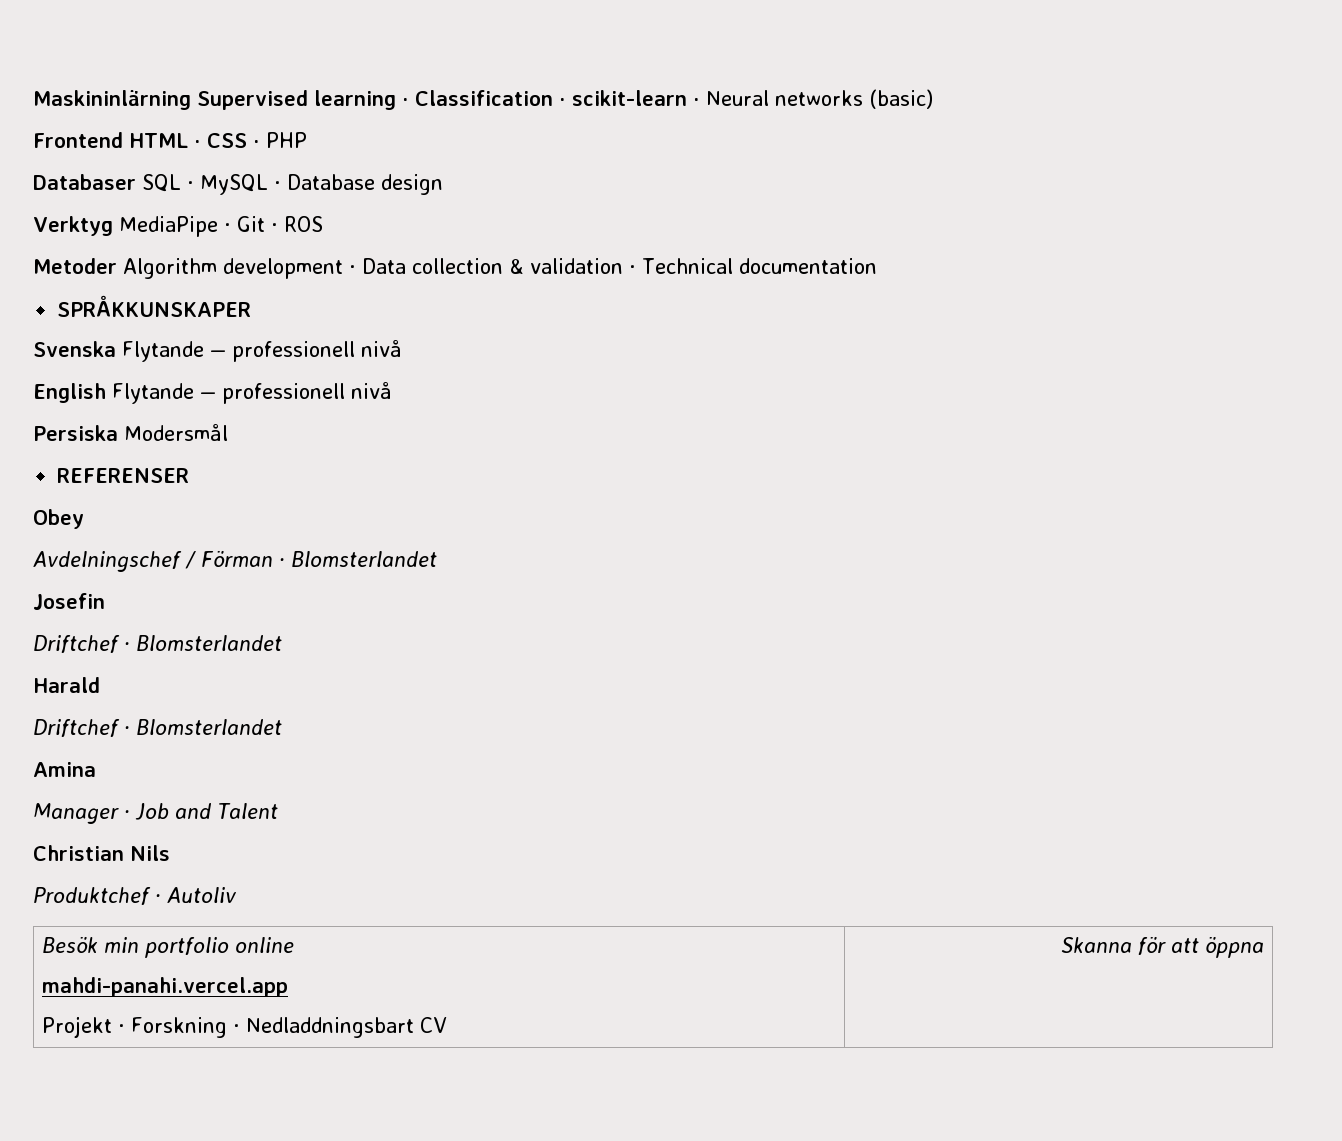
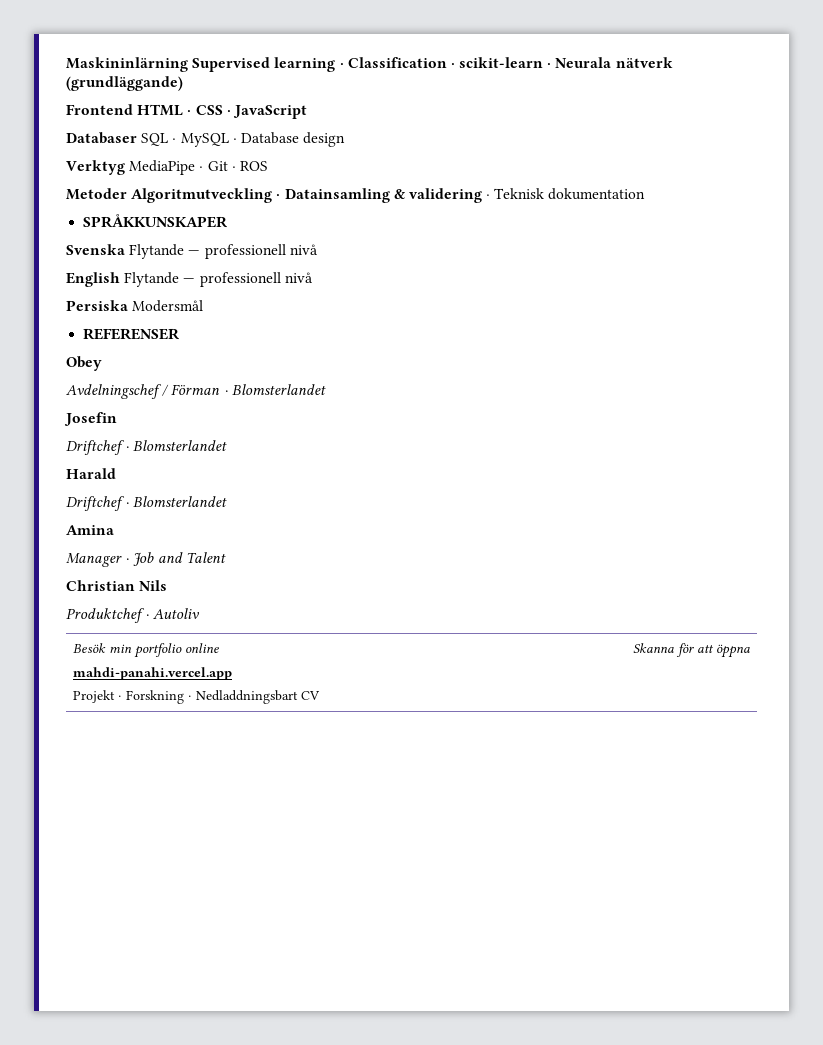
- Maskininlärning Supervised learning · Classification · scikit-learn · Neural networks (basic)
+ Maskininlärning Supervised learning · Classification · scikit-learn · Neurala nätverk (grundläggande)
- Frontend HTML · CSS · PHP
+ Frontend HTML · CSS · JavaScript
- Metoder Algorithm development · Data collection & validation · Technical documentation
+ Metoder Algoritmutveckling · Datainsamling & validering · Teknisk dokumentation

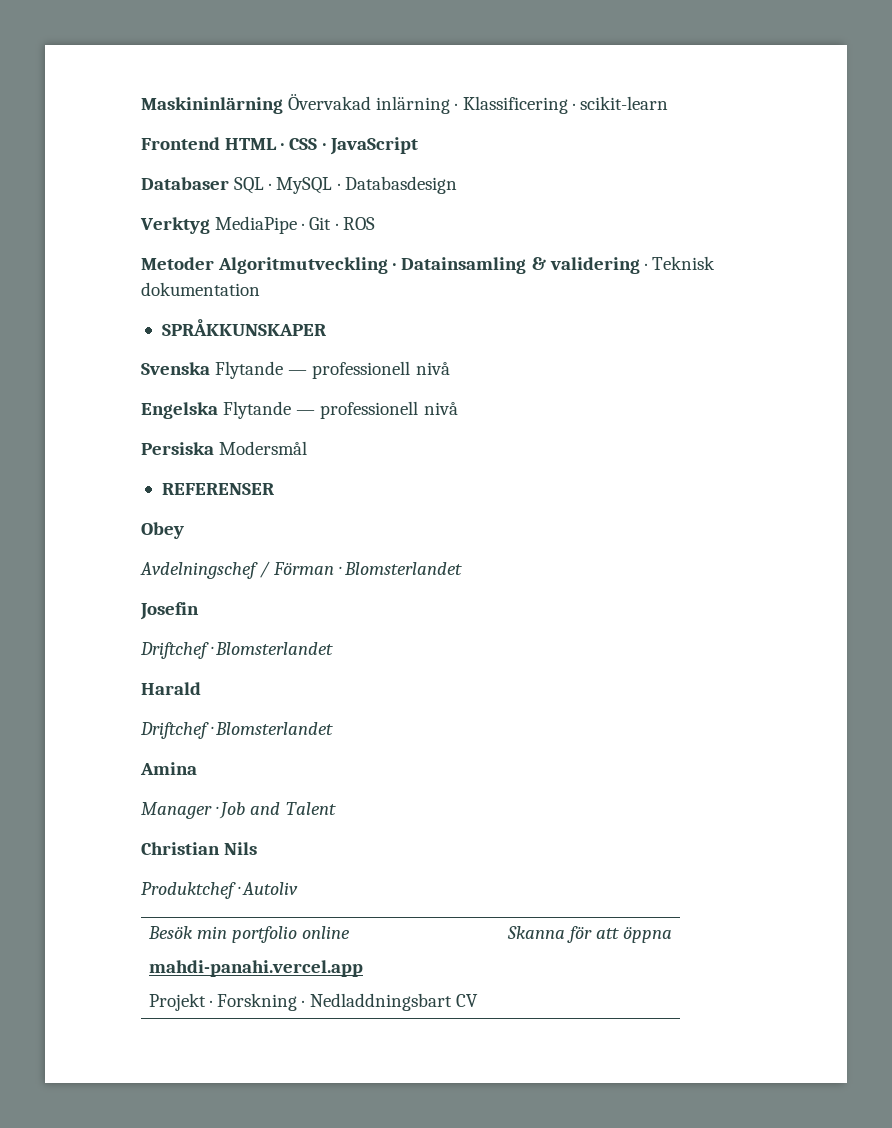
- Maskininlärning Supervised learning · Classification · scikit-learn · Neurala nätverk (grundläggande)
+ Maskininlärning Övervakad inlärning · Klassificering · scikit-learn
- Databaser SQL · MySQL · Database design
+ Databaser SQL · MySQL · Databasdesign
- English Flytande — professionell nivå
+ Engelska Flytande — professionell nivå

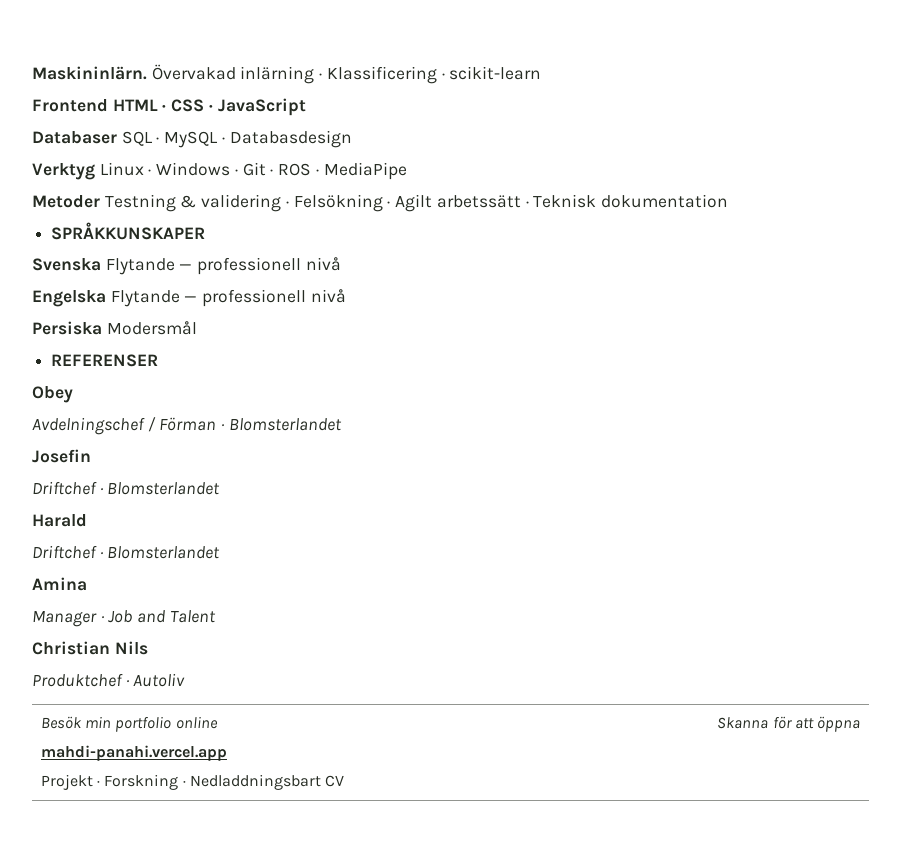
- Maskininlärning Övervakad inlärning · Klassificering · scikit-learn
+ Maskininlärn. Övervakad inlärning · Klassificering · scikit-learn
- Verktyg MediaPipe · Git · ROS
+ Verktyg Linux · Windows · Git · ROS · MediaPipe
- Metoder Algoritmutveckling · Datainsamling & validering · Teknisk dokumentation
+ Metoder Testning & validering · Felsökning · Agilt arbetssätt · Teknisk dokumentation

